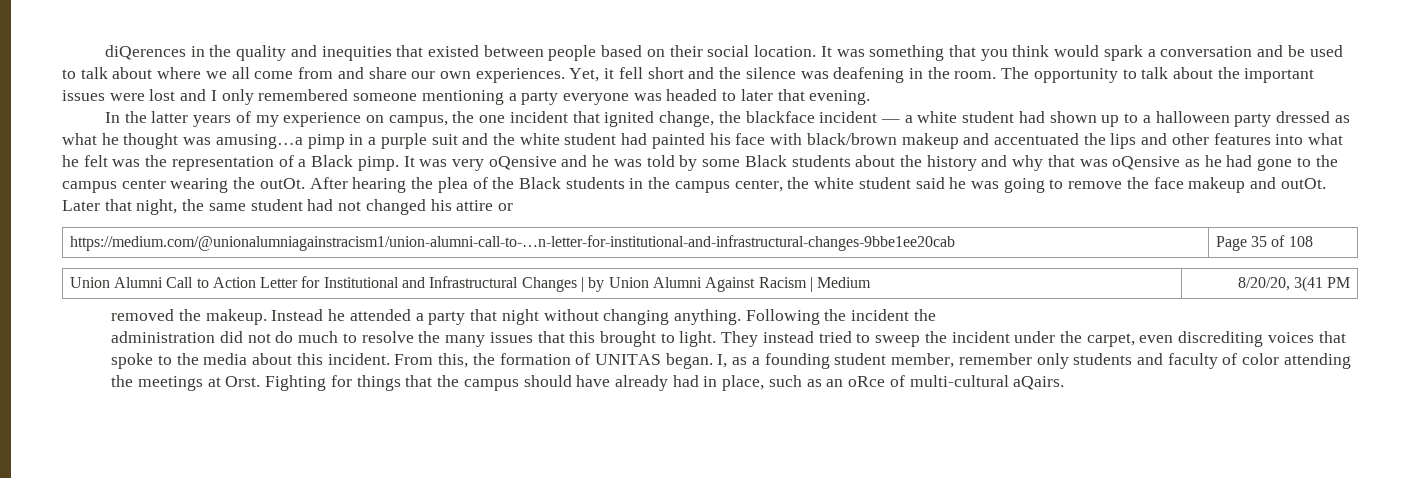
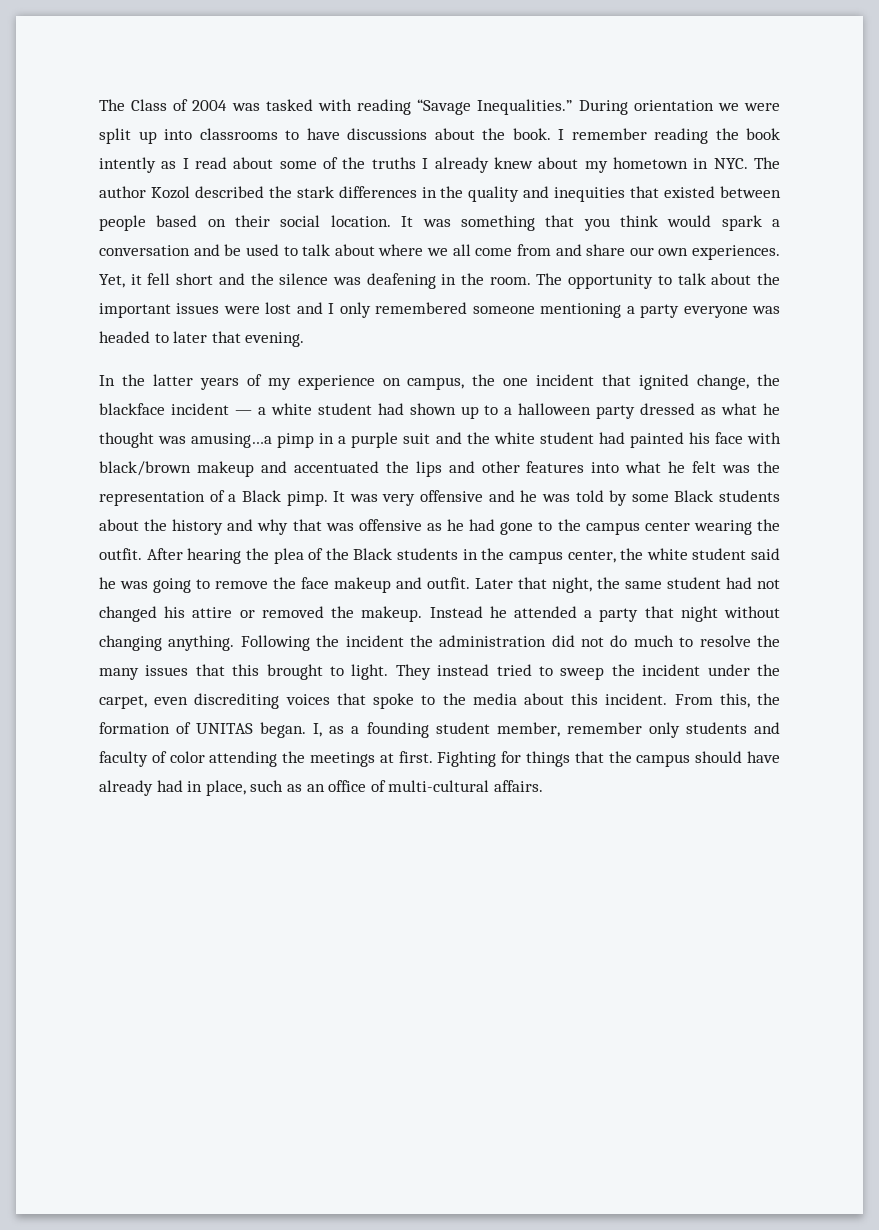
- diQerences in the quality and inequities that existed between people based on their social location.
+ The Class of 2004 was tasked with reading “Savage Inequalities.” During orientation we were split up into classrooms to have discussions about the book. I remember reading the book intently as I read about some of the truths I already knew about my hometown in NYC. The author Kozol described the stark differences in the quality and inequities that existed between people based on their social location.
- It was very oQensive and he was told by some Black students about the history and why that was oQensive as he had gone to the campus center wearing the outOt.
+ It was very offensive and he was told by some Black students about the history and why that was offensive as he had gone to the campus center wearing the outfit.
- After hearing the plea of the Black students in the campus center, the white student said he was going to remove the face makeup and outOt.
+ After hearing the plea of the Black students in the campus center, the white student said he was going to remove the face makeup and outfit.
- Later that night, the same student had not changed his attire or
- https://medium.com/@unionalumniagainstracism1/union-alumni-call-to-…n-letter-for-institutional-and-infrastructural-changes-9bbe1ee20cab | Page 35 of 108
- Union Alumni Call to Action Letter for Institutional and Infrastructural Changes | by Union Alumni Against Racism | Medium | 8/20/20, 3(41 PM
- removed the makeup.
+ Later that night, the same student had not changed his attire or removed the makeup.
- Following the incident the
- administration did not do much to resolve the many issues that this brought to light.
+ Following the incident the administration did not do much to resolve the many issues that this brought to light.
- I, as a founding student member, remember only students and faculty of color attending the meetings at Orst.
+ I, as a founding student member, remember only students and faculty of color attending the meetings at first.
- Fighting for things that the campus should have already had in place, such as an oRce of multi-cultural aQairs.
+ Fighting for things that the campus should have already had in place, such as an office of multi-cultural affairs.

